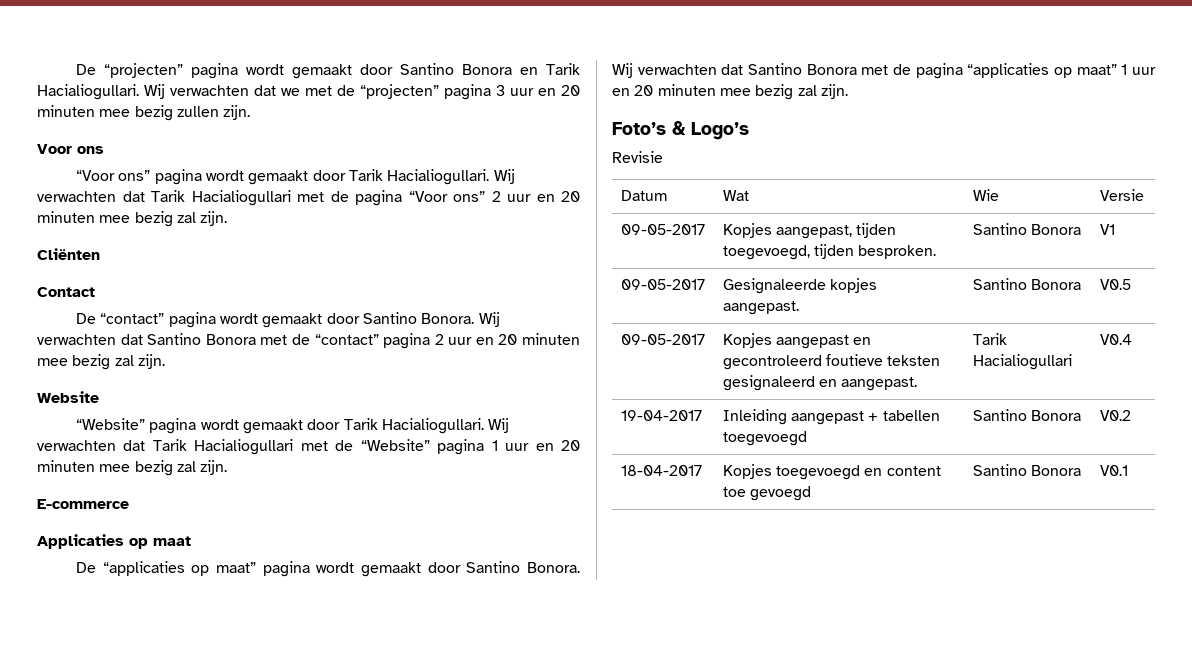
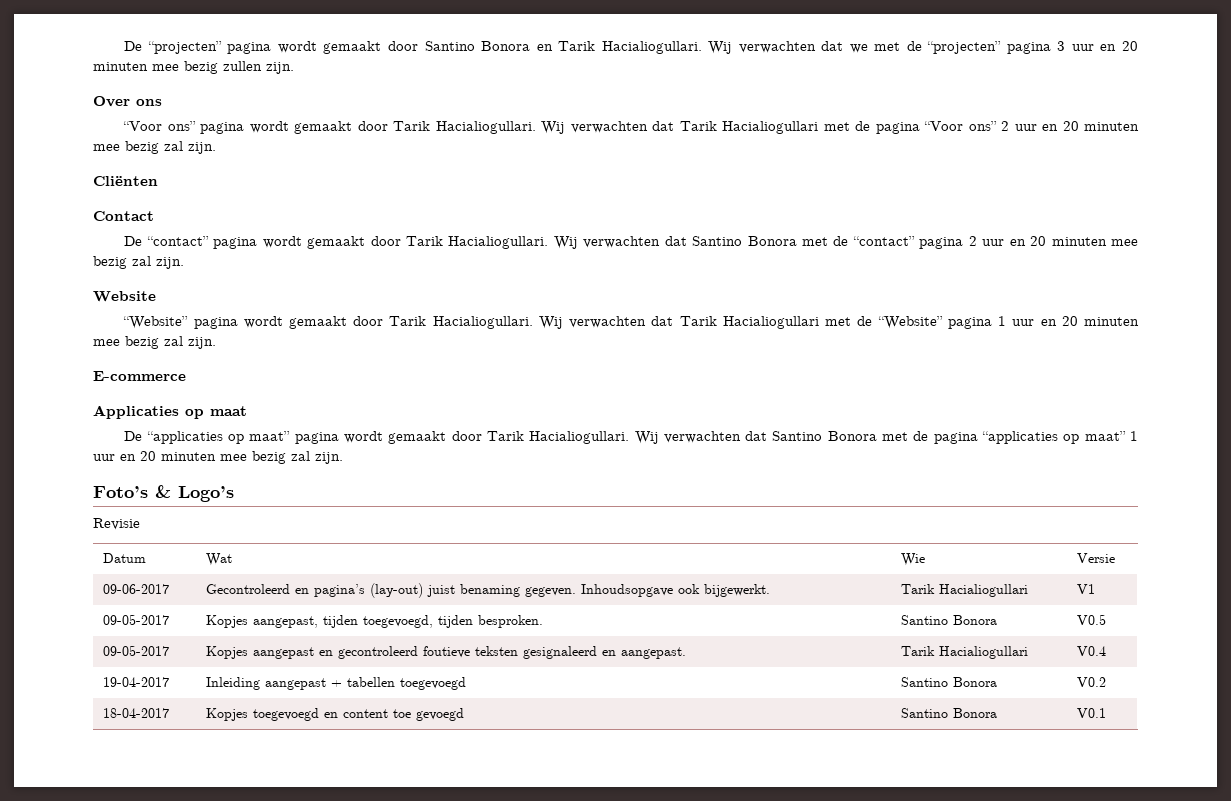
- Voor ons
+ Over ons
- De “contact” pagina wordt gemaakt door Santino Bonora.
+ De “contact” pagina wordt gemaakt door Tarik Hacialiogullari.
- De “applicaties op maat” pagina wordt gemaakt door Santino Bonora.
+ De “applicaties op maat” pagina wordt gemaakt door Tarik Hacialiogullari.
+ 09-06-2017 | Gecontroleerd en pagina’s (lay-out) juist benaming gegeven. Inhoudsopgave ook bijgewerkt. | Tarik Hacialiogullari | V1
- 09-05-2017 | Kopjes aangepast, tijden toegevoegd, tijden besproken. | Santino Bonora | V1
- 09-05-2017 | Gesignaleerde kopjes aangepast. | Santino Bonora | V0.5
+ 09-05-2017 | Kopjes aangepast, tijden toegevoegd, tijden besproken. | Santino Bonora | V0.5

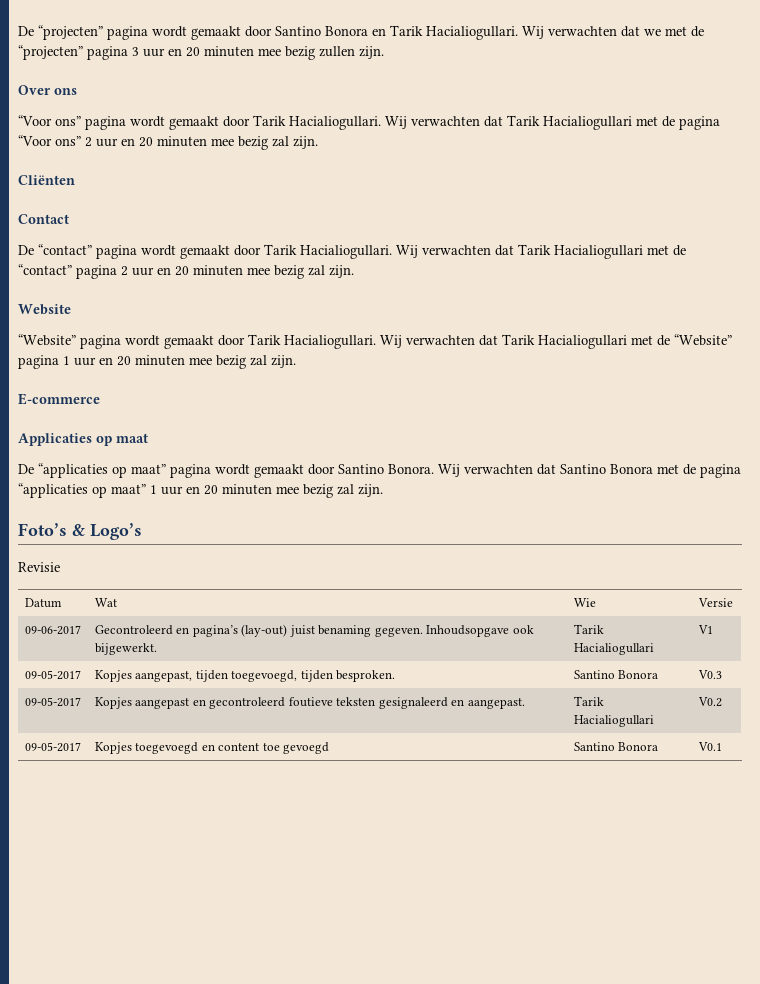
- Wij verwachten dat Santino Bonora met de “contact” pagina 2 uur en 20 minuten mee bezig zal zijn.
+ Wij verwachten dat Tarik Hacialiogullari met de “contact” pagina 2 uur en 20 minuten mee bezig zal zijn.
- De “applicaties op maat” pagina wordt gemaakt door Tarik Hacialiogullari.
+ De “applicaties op maat” pagina wordt gemaakt door Santino Bonora.
- 09-05-2017 | Kopjes aangepast, tijden toegevoegd, tijden besproken. | Santino Bonora | V0.5
+ 09-05-2017 | Kopjes aangepast, tijden toegevoegd, tijden besproken. | Santino Bonora | V0.3
- 09-05-2017 | Kopjes aangepast en gecontroleerd foutieve teksten gesignaleerd en aangepast. | Tarik Hacialiogullari | V0.4
- 19-04-2017 | Inleiding aangepast + tabellen toegevoegd | Santino Bonora | V0.2
+ 09-05-2017 | Kopjes aangepast en gecontroleerd foutieve teksten gesignaleerd en aangepast. | Tarik Hacialiogullari | V0.2
- 18-04-2017 | Kopjes toegevoegd en content toe gevoegd | Santino Bonora | V0.1
+ 09-05-2017 | Kopjes toegevoegd en content toe gevoegd | Santino Bonora | V0.1

